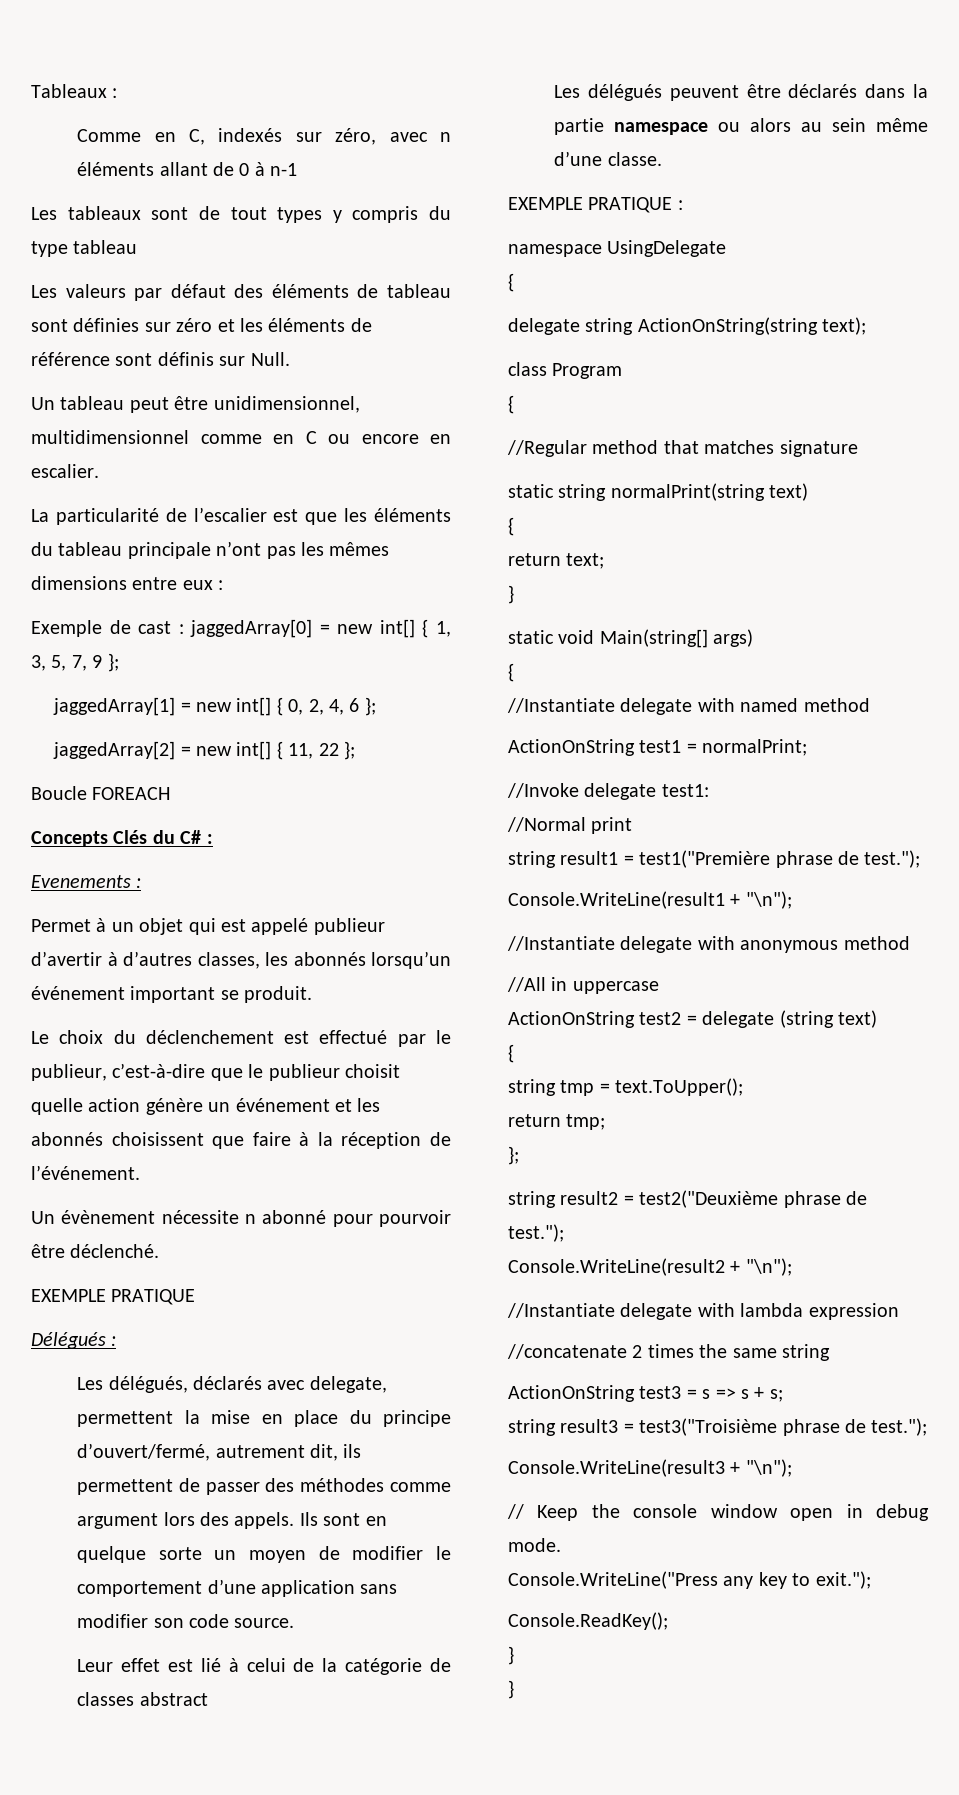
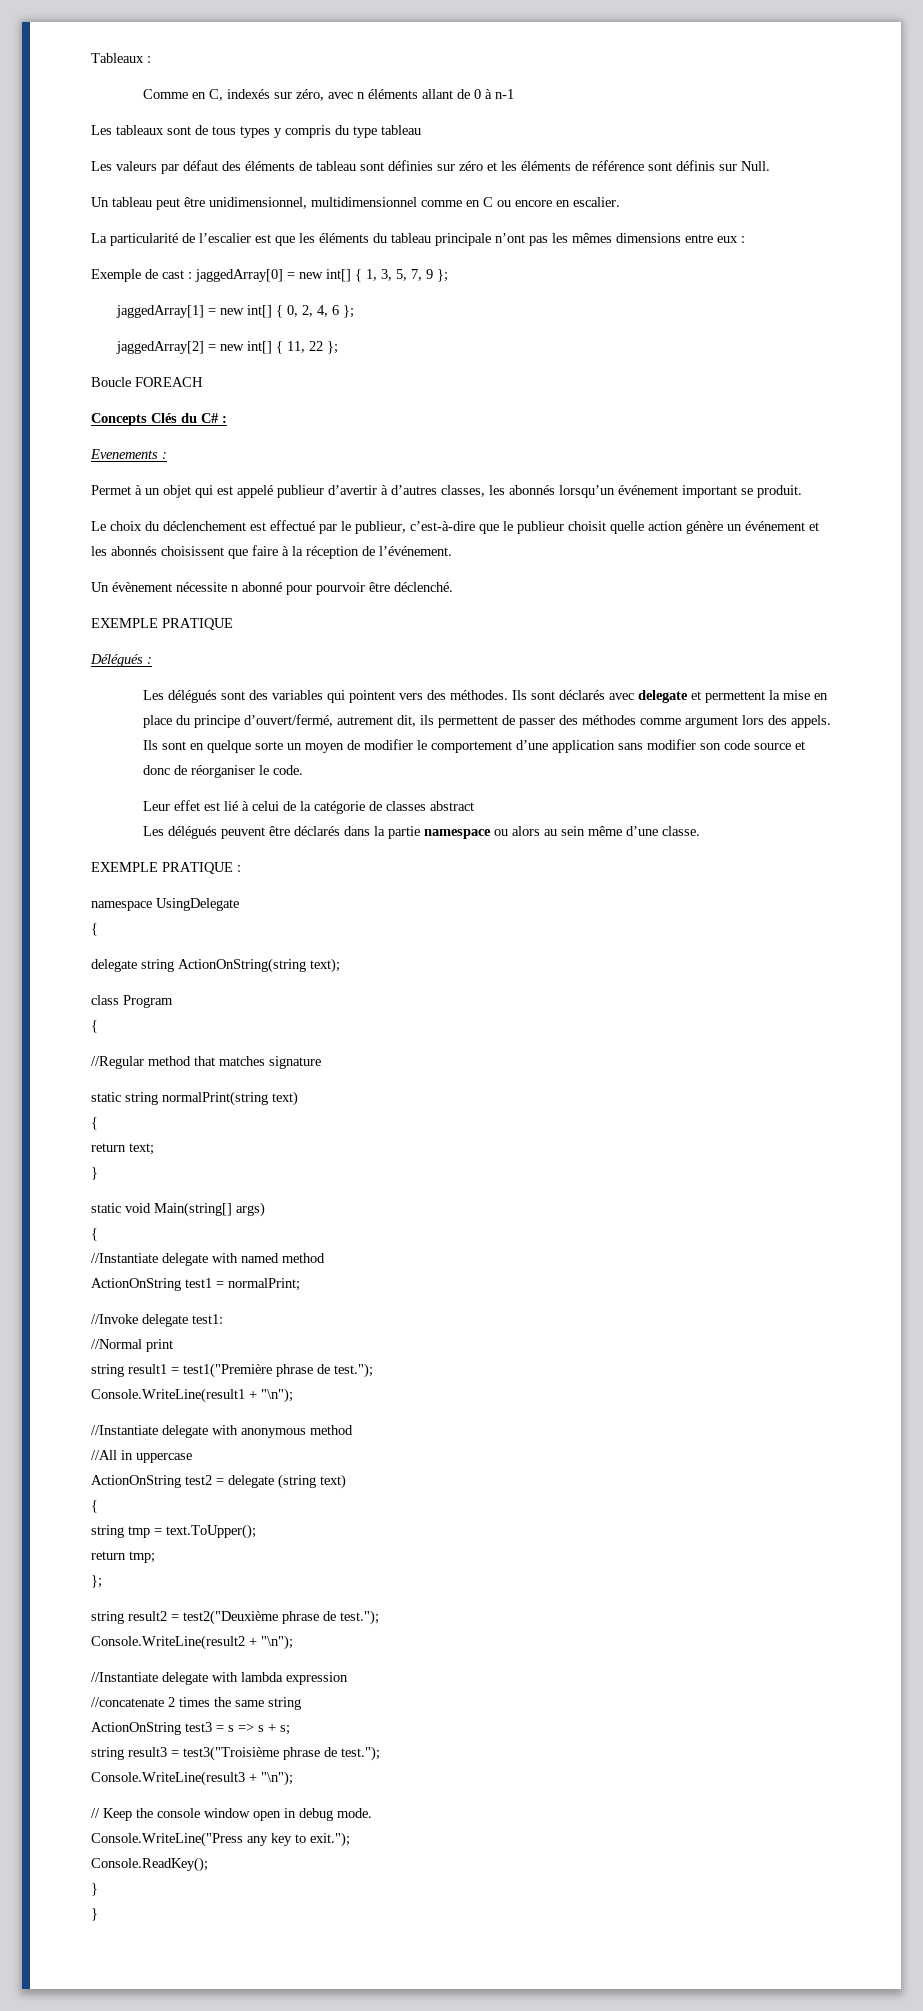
- Les tableaux sont de tout types y compris du type tableau
+ Les tableaux sont de tous types y compris du type tableau
- Les délégués, déclarés avec delegate, permettent la mise en place du principe d’ouvert/fermé, autrement dit, ils permettent de passer des méthodes comme argument lors des appels.
+ Les délégués sont des variables qui pointent vers des méthodes. Ils sont déclarés avec delegate et permettent la mise en place du principe d’ouvert/fermé, autrement dit, ils permettent de passer des méthodes comme argument lors des appels.
- Ils sont en quelque sorte un moyen de modifier le comportement d’une application sans modifier son code source.
+ Ils sont en quelque sorte un moyen de modifier le comportement d’une application sans modifier son code source et donc de réorganiser le code.

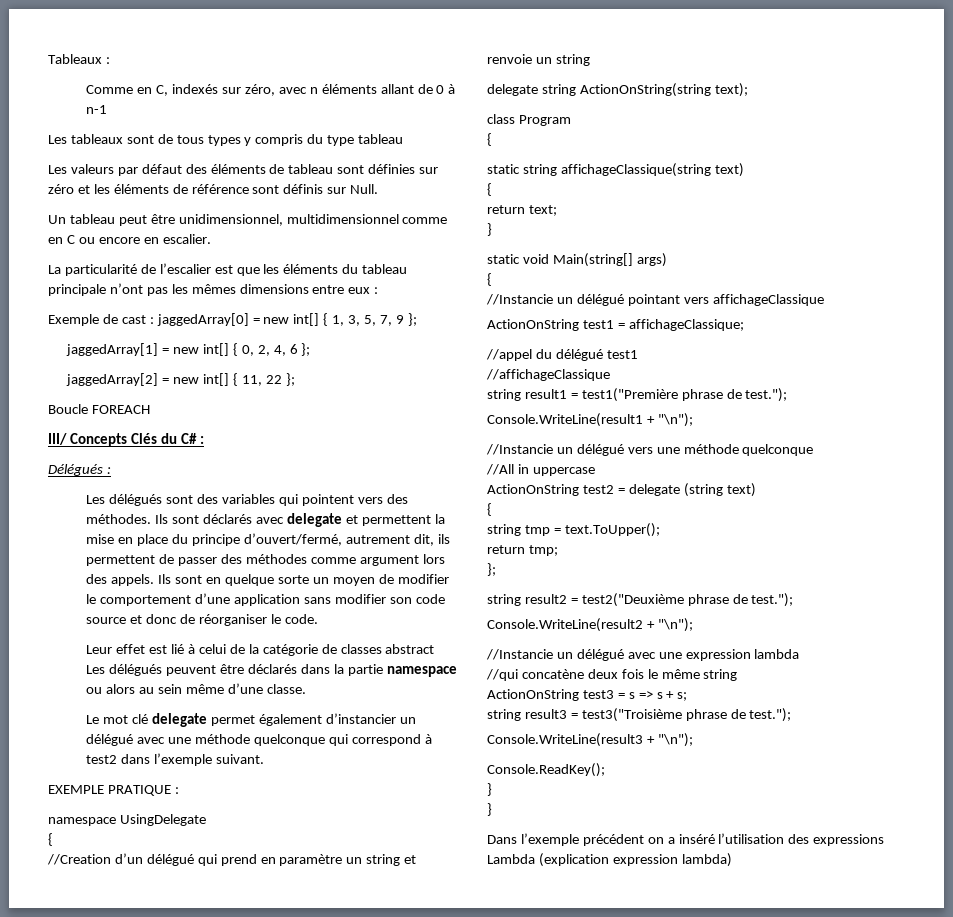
- Concepts Clés du C# :
+ III/ Concepts Clés du C# :
- Evenements :
- Permet à un objet qui est appelé publieur d’avertir à d’autres classes, les abonnés lorsqu’un événement important se produit.
- Le choix du déclenchement est effectué par le publieur, c’est-à-dire que le publieur choisit quelle action génère un événement et les abonnés choisissent que faire à la réception de l’événement.
- Un évènement nécessite n abonné pour pourvoir être déclenché.
- EXEMPLE PRATIQUE
+ Le mot clé delegate permet également d’instancier un délégué avec une méthode quelconque qui correspond à test2 dans l’exemple suivant.
+ //Creation d’un délégué qui prend en paramètre un string et renvoie un string
- //Regular method that matches signature
- static string normalPrint(string text)
+ static string affichageClassique(string text)
- //Instantiate delegate with named method
- ActionOnString test1 = normalPrint;
- //Invoke delegate test1:
- //Normal print
+ //Instancie un délégué pointant vers affichageClassique
+ ActionOnString test1 = affichageClassique;
+ //appel du délégué test1
+ //affichageClassique
- //Instantiate delegate with anonymous method
+ //Instancie un délégué vers une méthode quelconque
- //Instantiate delegate with lambda expression
- //concatenate 2 times the same string
+ //Instancie un délégué avec une expression lambda
+ //qui concatène deux fois le même string
- // Keep the console window open in debug mode.
- Console.WriteLine("Press any key to exit.");
  Console.ReadKey();
  }
  }
+ Dans l’exemple précédent on a inséré l’utilisation des expressions Lambda (explication expression lambda)

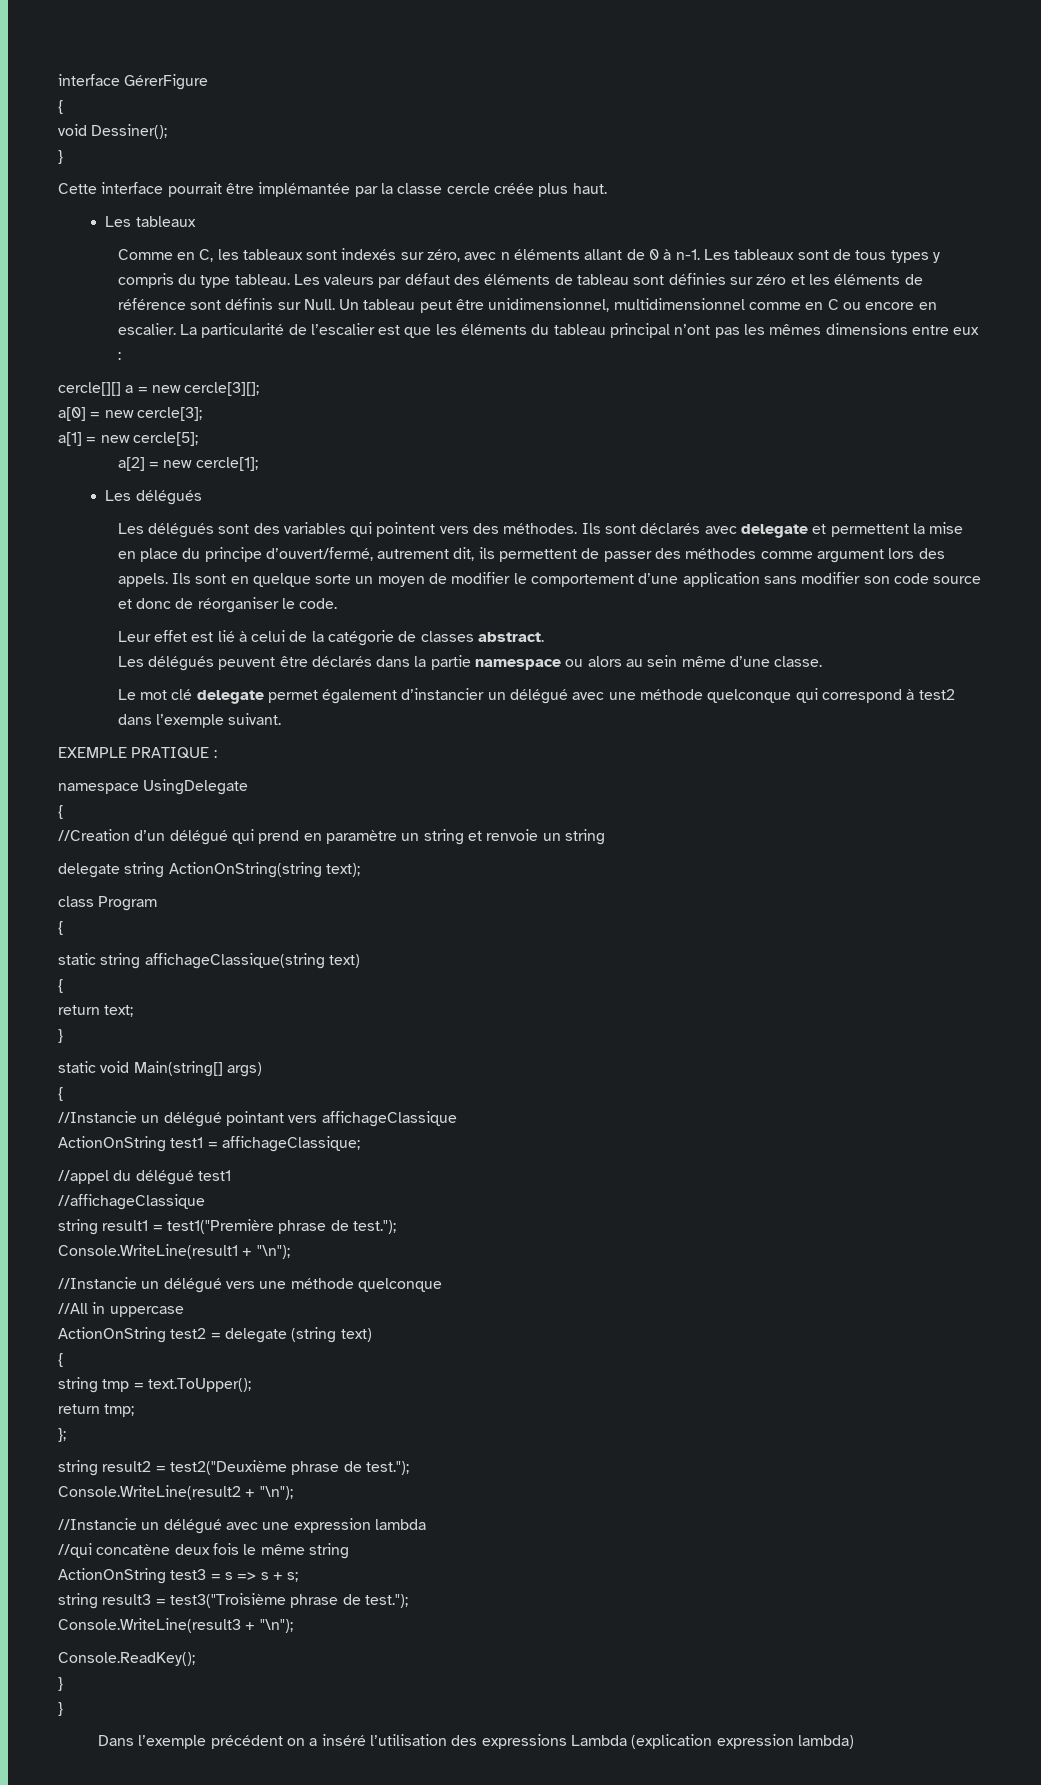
- Tableaux :
+ interface GérerFigure
+ {
+ void Dessiner();
+ }
+ Cette interface pourrait être implémantée par la classe cercle créée plus haut.
+ Les tableaux
- Comme en C, indexés sur zéro, avec n éléments allant de 0 à n-1
- Les tableaux sont de tous types y compris du type tableau
- Les valeurs par défaut des éléments de tableau sont définies sur zéro et les éléments de référence sont définis sur Null.
- Un tableau peut être unidimensionnel, multidimensionnel comme en C ou encore en escalier.
- La particularité de l’escalier est que les éléments du tableau principale n’ont pas les mêmes dimensions entre eux :
+ Comme en C, les tableaux sont indexés sur zéro, avec n éléments allant de 0 à n-1. Les tableaux sont de tous types y compris du type tableau. Les valeurs par défaut des éléments de tableau sont définies sur zéro et les éléments de référence sont définis sur Null. Un tableau peut être unidimensionnel, multidimensionnel comme en C ou encore en escalier. La particularité de l’escalier est que les éléments du tableau principal n’ont pas les mêmes dimensions entre eux :
- Exemple de cast : jaggedArray[0] = new int[] { 1, 3, 5, 7, 9 };
- jaggedArray[1] = new int[] { 0, 2, 4, 6 };
- jaggedArray[2] = new int[] { 11, 22 };
- Boucle FOREACH
- III/ Concepts Clés du C# :
- Délégués :
+ cercle[][] a = new cercle[3][];
+ a[0] = new cercle[3];
+ a[1] = new cercle[5];
+ a[2] = new cercle[1];
+ Les délégués
- Leur effet est lié à celui de la catégorie de classes abstract
+ Leur effet est lié à celui de la catégorie de classes abstract.

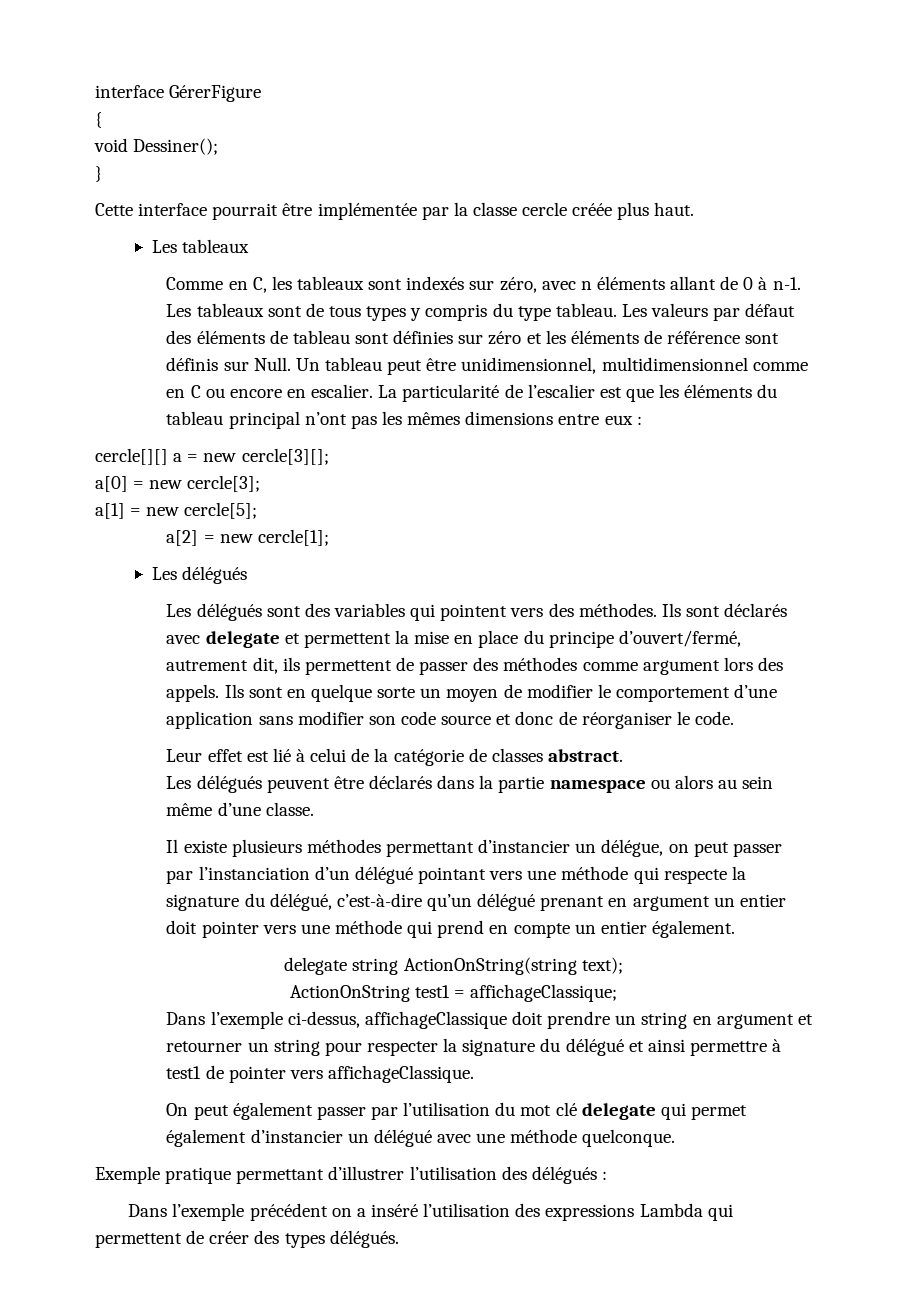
- Cette interface pourrait être implémantée par la classe cercle créée plus haut.
+ Cette interface pourrait être implémentée par la classe cercle créée plus haut.
- Le mot clé delegate permet également d’instancier un délégué avec une méthode quelconque qui correspond à test2 dans l’exemple suivant.
- EXEMPLE PRATIQUE :
- namespace UsingDelegate
- {
- //Creation d’un délégué qui prend en paramètre un string et renvoie un string
+ Il existe plusieurs méthodes permettant d’instancier un délégue, on peut passer par l’instanciation d’un délégué pointant vers une méthode qui respecte la signature du délégué, c’est-à-dire qu’un délégué prenant en argument un entier doit pointer vers une méthode qui prend en compte un entier également.
  delegate string ActionOnString(string text);
- class Program
- {
- static string affichageClassique(string text)
- {
- return text;
- }
- static void Main(string[] args)
- {
- //Instancie un délégué pointant vers affichageClassique
  ActionOnString test1 = affichageClassique;
- //appel du délégué test1
- //affichageClassique
- string result1 = test1("Première phrase de test.");
- Console.WriteLine(result1 + "\n");
- //Instancie un délégué vers une méthode quelconque
- //All in uppercase
- ActionOnString test2 = delegate (string text)
- {
- string tmp = text.ToUpper();
- return tmp;
- };
- string result2 = test2("Deuxième phrase de test.");
- Console.WriteLine(result2 + "\n");
- //Instancie un délégué avec une expression lambda
- //qui concatène deux fois le même string
- ActionOnString test3 = s => s + s;
- string result3 = test3("Troisième phrase de test.");
- Console.WriteLine(result3 + "\n");
- Console.ReadKey();
- }
- }
+ Dans l’exemple ci-dessus, affichageClassique doit prendre un string en argument et retourner un string pour respecter la signature du délégué et ainsi permettre à test1 de pointer vers affichageClassique.
+ On peut également passer par l’utilisation du mot clé delegate qui permet également d’instancier un délégué avec une méthode quelconque.
+ Exemple pratique permettant d’illustrer l’utilisation des délégués :
- Dans l’exemple précédent on a inséré l’utilisation des expressions Lambda (explication expression lambda)
+ Dans l’exemple précédent on a inséré l’utilisation des expressions Lambda qui permettent de créer des types délégués.

